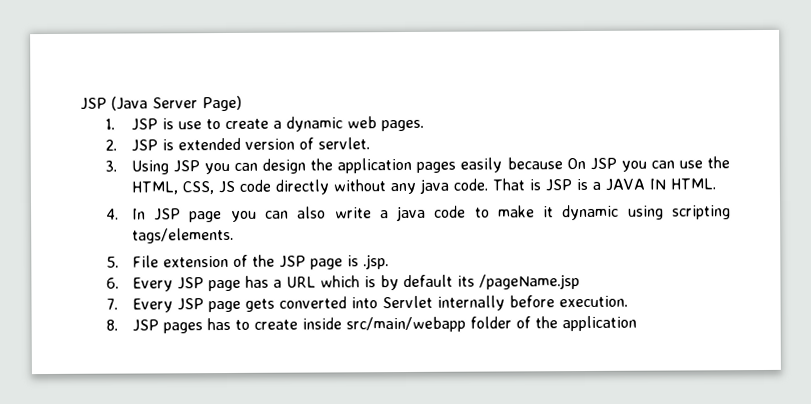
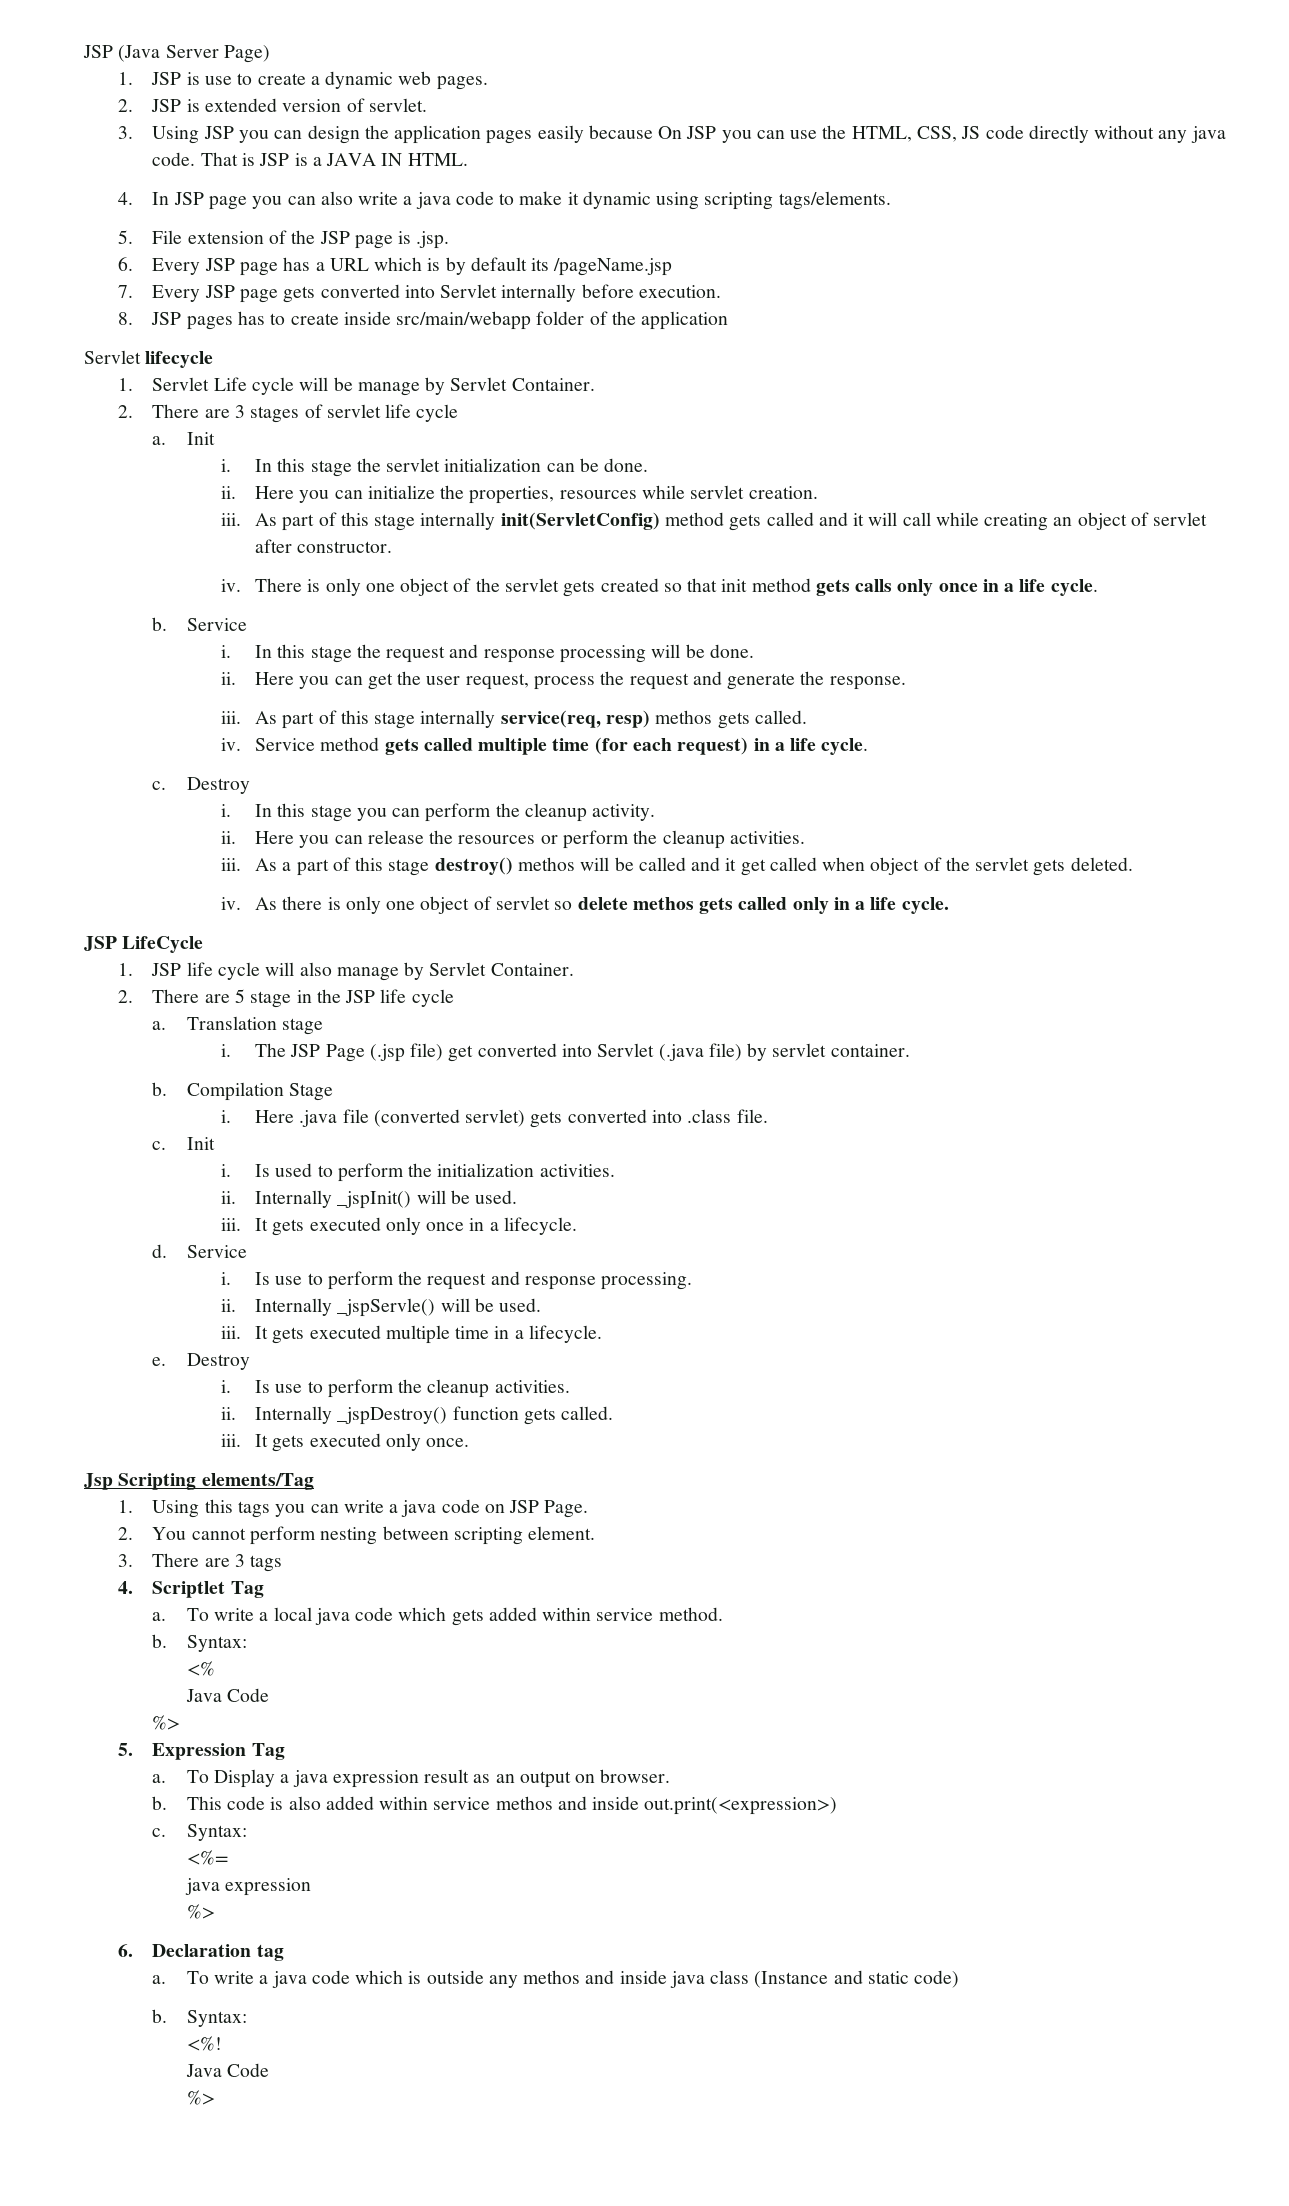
+ Servlet lifecycle
+ 1. Servlet Life cycle will be manage by Servlet Container.
+ 2. There are 3 stages of servlet life cycle
+ a. Init
+ i. In this stage the servlet initialization can be done.
+ ii. Here you can initialize the properties, resources while servlet creation.
+ iii. As part of this stage internally init(ServletConfig) method gets called and it will call while creating an object of servlet after constructor.
+ iv. There is only one object of the servlet gets created so that init method gets calls only once in a life cycle.
+ b. Service
+ i. In this stage the request and response processing will be done.
+ ii. Here you can get the user request, process the request and generate the response.
+ iii. As part of this stage internally service(req, resp) methos gets called.
+ iv. Service method gets called multiple time (for each request) in a life cycle.
+ c. Destroy
+ i. In this stage you can perform the cleanup activity.
+ ii. Here you can release the resources or perform the cleanup activities.
+ iii. As a part of this stage destroy() methos will be called and it get called when object of the servlet gets deleted.
+ iv. As there is only one object of servlet so delete methos gets called only in a life cycle.
+ JSP LifeCycle
+ 1. JSP life cycle will also manage by Servlet Container.
+ 2. There are 5 stage in the JSP life cycle
+ a. Translation stage
+ i. The JSP Page (.jsp file) get converted into Servlet (.java file) by servlet container.
+ b. Compilation Stage
+ i. Here .java file (converted servlet) gets converted into .class file.
+ c. Init
+ i. Is used to perform the initialization activities.
+ ii. Internally _jspInit() will be used.
+ iii. It gets executed only once in a lifecycle.
+ d. Service
+ i. Is use to perform the request and response processing.
+ ii. Internally _jspServle() will be used.
+ iii. It gets executed multiple time in a lifecycle.
+ e. Destroy
+ i. Is use to perform the cleanup activities.
+ ii. Internally _jspDestroy() function gets called.
+ iii. It gets executed only once.
+ Jsp Scripting elements/Tag
+ 1. Using this tags you can write a java code on JSP Page.
+ 2. You cannot perform nesting between scripting element.
+ 3. There are 3 tags
+ 4. Scriptlet Tag
+ a. To write a local java code which gets added within service method.
+ b. Syntax:
+ <%
+ Java Code
+ %>
+ 5. Expression Tag
+ a. To Display a java expression result as an output on browser.
+ b. This code is also added within service methos and inside out.print(<expression>)
+ c. Syntax:
+ <%=
+ java expression
+ %>
+ 6. Declaration tag
+ a. To write a java code which is outside any methos and inside java class (Instance and static code)
+ b. Syntax:
+ <%!
+ Java Code
+ %>

